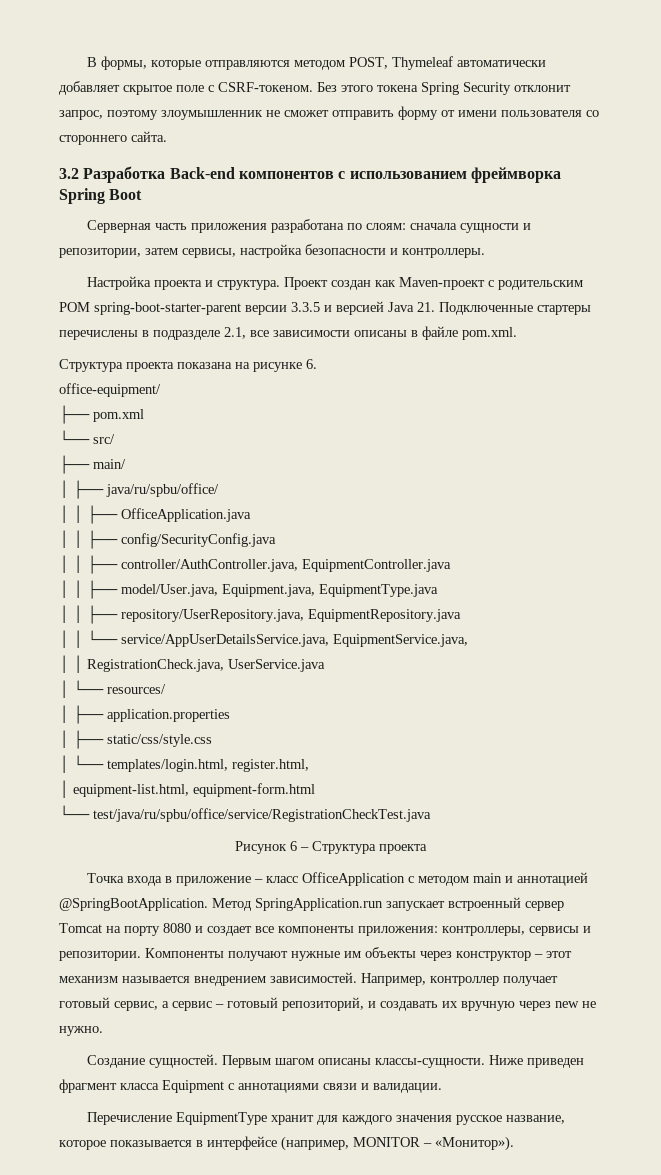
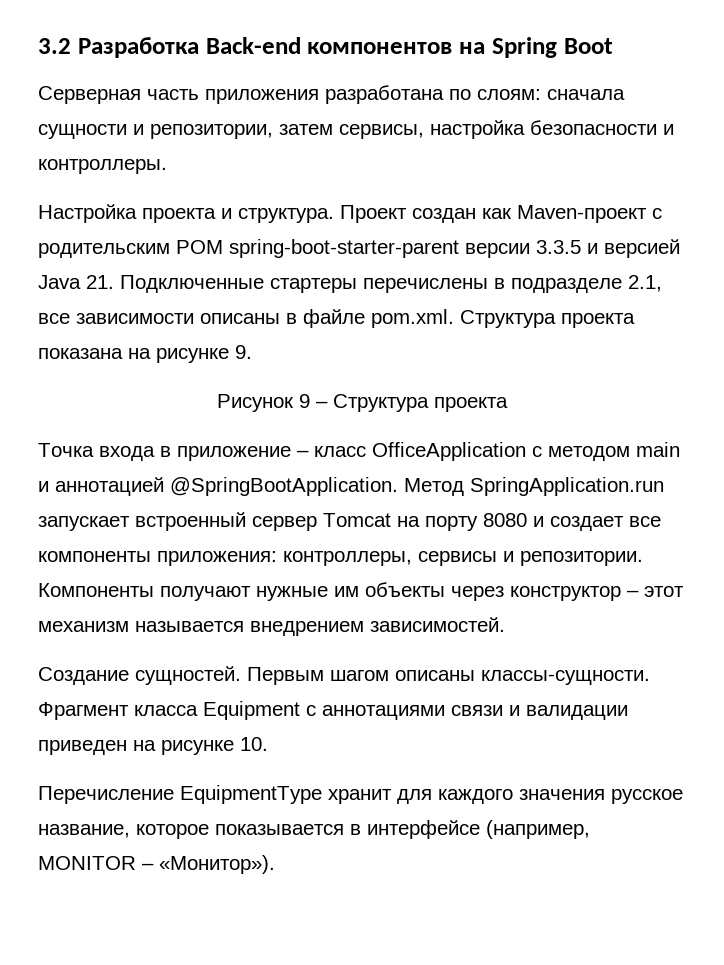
- В формы, которые отправляются методом POST, Thymeleaf автоматически добавляет скрытое поле с CSRF-токеном. Без этого токена Spring Security отклонит запрос, поэтому злоумышленник не сможет отправить форму от имени пользователя со стороннего сайта.
- 3.2 Разработка Back-end компонентов с использованием фреймворка Spring Boot
+ 3.2 Разработка Back-end компонентов на Spring Boot
- Проект создан как Maven-проект с родительским POM spring-boot-starter-parent версии 3.3.5 и версией Java 21. Подключенные стартеры перечислены в подразделе 2.1, все зависимости описаны в файле pom.xml.
- Структура проекта показана на рисунке 6.
- office-equipment/
- ├── pom.xml
- └── src/
- ├── main/
- │ ├── java/ru/spbu/office/
- │ │ ├── OfficeApplication.java
- │ │ ├── config/SecurityConfig.java
- │ │ ├── controller/AuthController.java, EquipmentController.java
- │ │ ├── model/User.java, Equipment.java, EquipmentType.java
- │ │ ├── repository/UserRepository.java, EquipmentRepository.java
- │ │ └── service/AppUserDetailsService.java, EquipmentService.java,
- │ │ RegistrationCheck.java, UserService.java
- │ └── resources/
- │ ├── application.properties
- │ ├── static/css/style.css
- │ └── templates/login.html, register.html,
- │ equipment-list.html, equipment-form.html
- └── test/java/ru/spbu/office/service/RegistrationCheckTest.java
+ Проект создан как Maven-проект с родительским POM spring-boot-starter-parent версии 3.3.5 и версией Java 21. Подключенные стартеры перечислены в подразделе 2.1, все зависимости описаны в файле pom.xml. Структура проекта показана на рисунке 9.
- Рисунок 6 – Структура проекта
+ Рисунок 9 – Структура проекта
- Например, контроллер получает готовый сервис, а сервис – готовый репозиторий, и создавать их вручную через new не нужно.
- Ниже приведен фрагмент класса Equipment с аннотациями связи и валидации.
+ Фрагмент класса Equipment с аннотациями связи и валидации приведен на рисунке 10.

